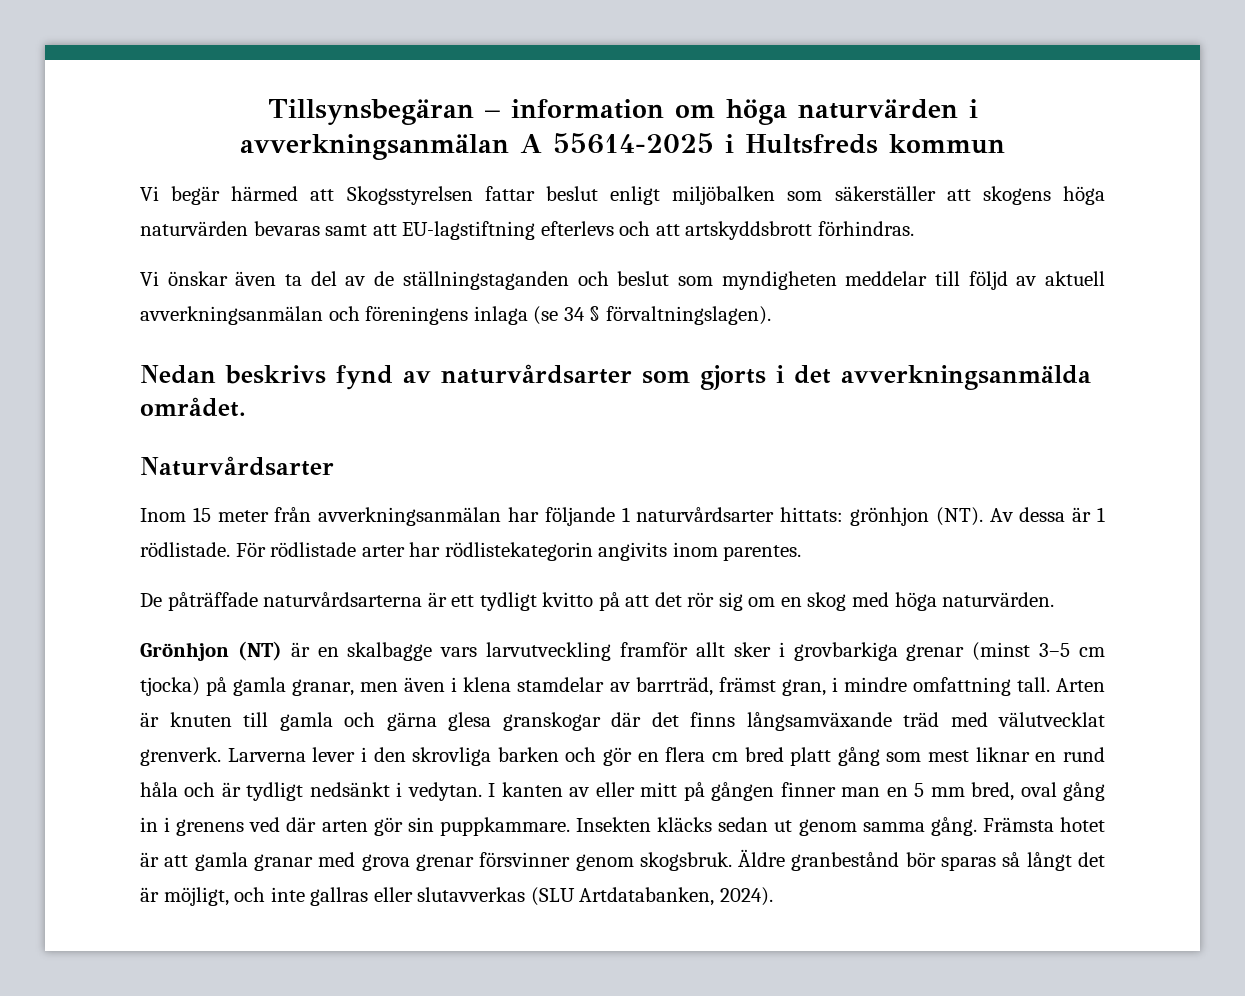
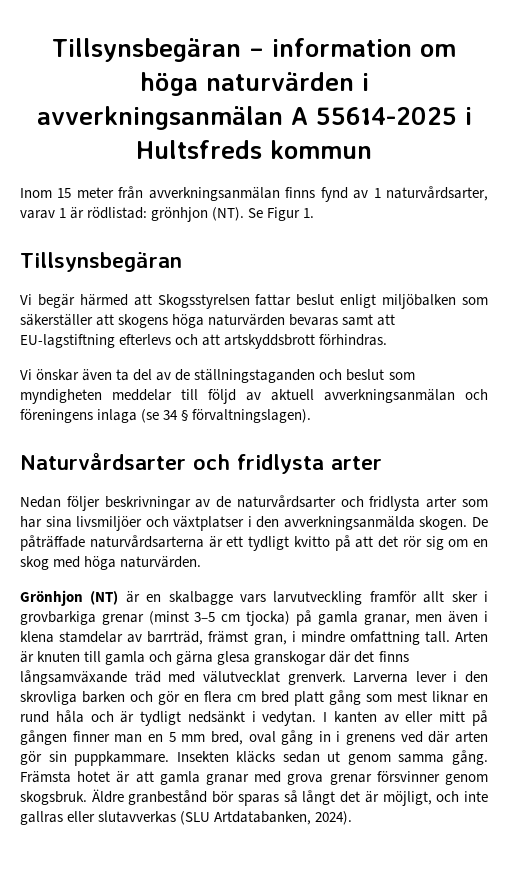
+ Inom 15 meter från avverkningsanmälan finns fynd av 1 naturvårdsarter, varav 1 är rödlistad: grönhjon (NT). Se Figur 1.
+ Tillsynsbegäran
- Nedan beskrivs fynd av naturvårdsarter som gjorts i det avverkningsanmälda området.
- Naturvårdsarter
- Inom 15 meter från avverkningsanmälan har följande 1 naturvårdsarter hittats: grönhjon (NT). Av dessa är 1 rödlistade. För rödlistade arter har rödlistekategorin angivits inom parentes.
- De påträffade naturvårdsarterna är ett tydligt kvitto på att det rör sig om en skog med höga naturvärden.
+ Naturvårdsarter och fridlysta arter
+ Nedan följer beskrivningar av de naturvårdsarter och fridlysta arter som har sina livsmiljöer och växtplatser i den avverkningsanmälda skogen. De påträffade naturvårdsarterna är ett tydligt kvitto på att det rör sig om en skog med höga naturvärden.

